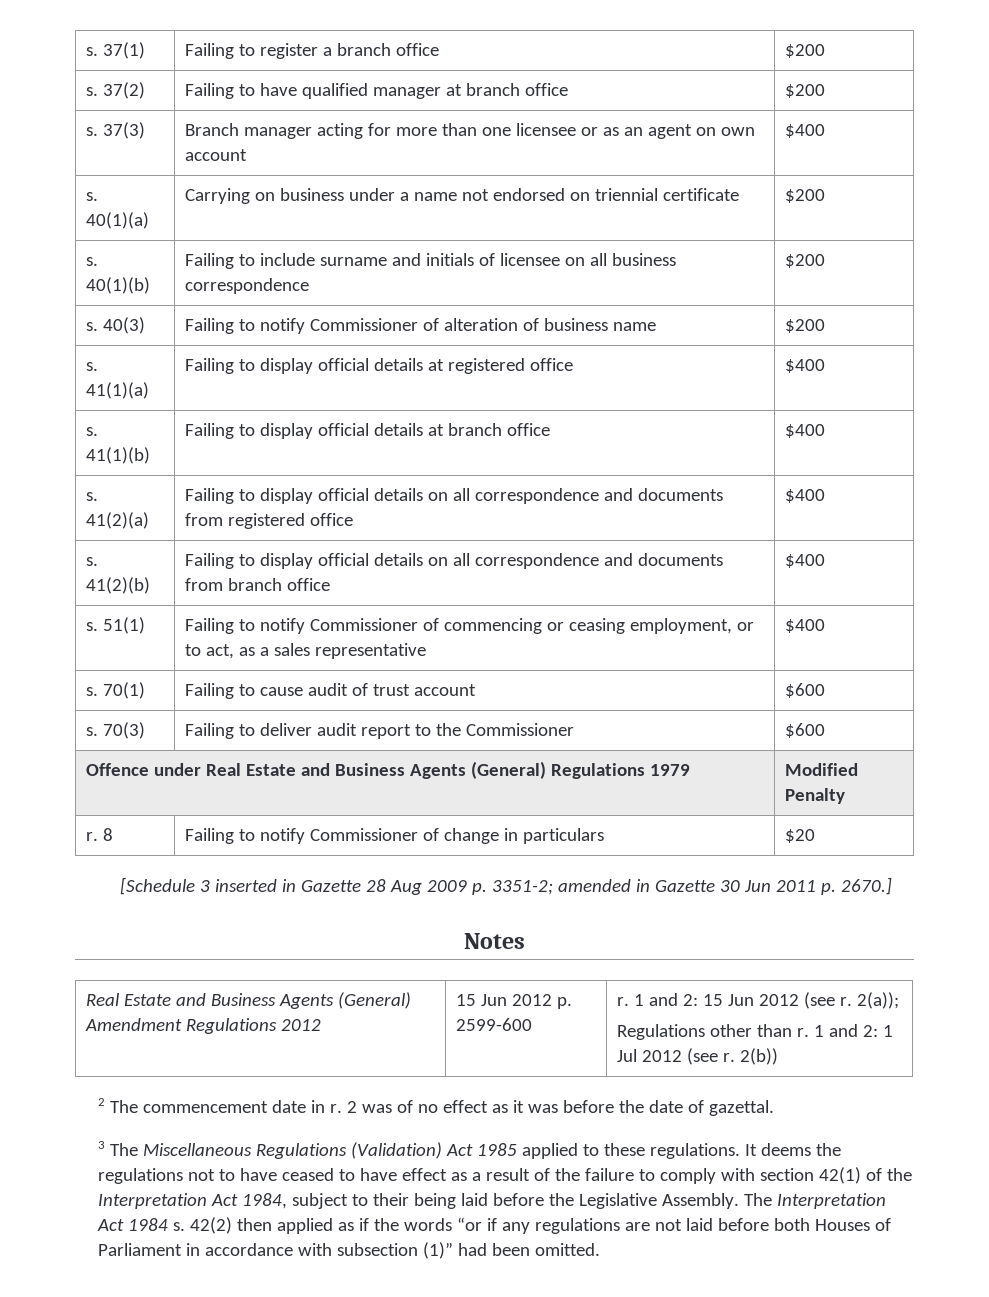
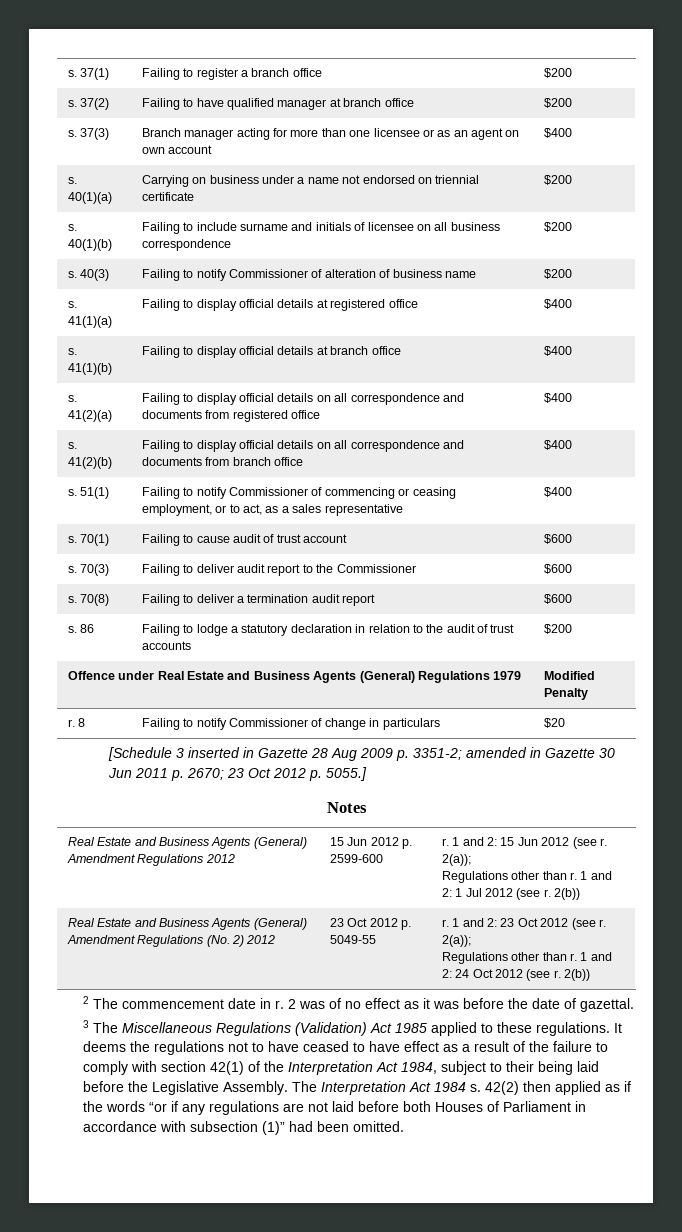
+ s. 70(8) | Failing to deliver a termination audit report | $600
+ s. 86 | Failing to lodge a statutory declaration in relation to the audit of trust accounts | $200
- [Schedule 3 inserted in Gazette 28 Aug 2009 p. 3351-2; amended in Gazette 30 Jun 2011 p. 2670.]
+ [Schedule 3 inserted in Gazette 28 Aug 2009 p. 3351-2; amended in Gazette 30 Jun 2011 p. 2670; 23 Oct 2012 p. 5055.]
+ Real Estate and Business Agents (General) Amendment Regulations (No. 2) 2012 | 23 Oct 2012 p. 5049-55 | r. 1 and 2: 23 Oct 2012 (see r. 2(a));
+ Regulations other than r. 1 and 2: 24 Oct 2012 (see r. 2(b))

